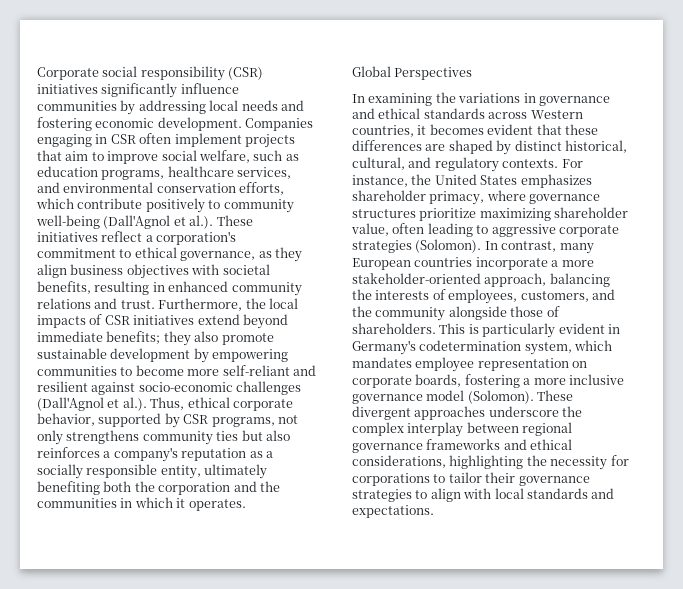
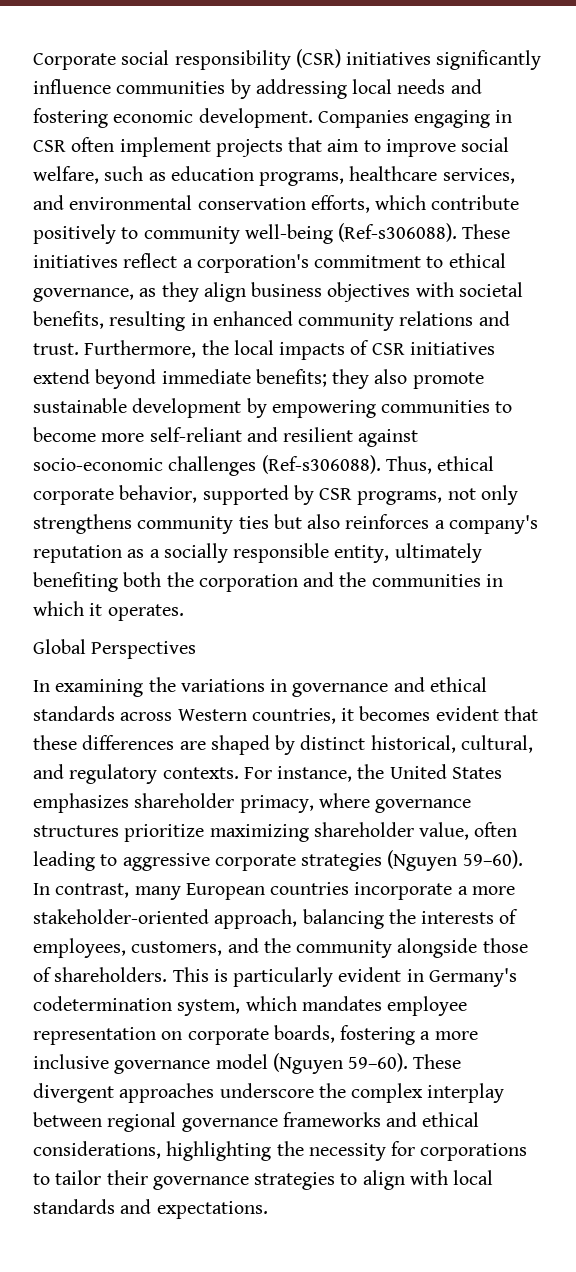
- Companies engaging in CSR often implement projects that aim to improve social welfare, such as education programs, healthcare services, and environmental conservation efforts, which contribute positively to community well-being (Dall'Agnol et al.). These initiatives reflect a corporation's commitment to ethical governance, as they align business objectives with societal benefits, resulting in enhanced community relations and trust.
+ Companies engaging in CSR often implement projects that aim to improve social welfare, such as education programs, healthcare services, and environmental conservation efforts, which contribute positively to community well-being (Ref-s306088). These initiatives reflect a corporation's commitment to ethical governance, as they align business objectives with societal benefits, resulting in enhanced community relations and trust.
- they also promote sustainable development by empowering communities to become more self-reliant and resilient against socio-economic challenges (Dall'Agnol et al.). Thus, ethical corporate behavior, supported by CSR programs, not only strengthens community ties but also reinforces a company's reputation as a socially responsible entity, ultimately benefiting both the corporation and the communities in which it operates.
+ they also promote sustainable development by empowering communities to become more self-reliant and resilient against socio-economic challenges (Ref-s306088). Thus, ethical corporate behavior, supported by CSR programs, not only strengthens community ties but also reinforces a company's reputation as a socially responsible entity, ultimately benefiting both the corporation and the communities in which it operates.
- For instance, the United States emphasizes shareholder primacy, where governance structures prioritize maximizing shareholder value, often leading to aggressive corporate strategies (Solomon).
+ For instance, the United States emphasizes shareholder primacy, where governance structures prioritize maximizing shareholder value, often leading to aggressive corporate strategies (Nguyen 59–60).
- This is particularly evident in Germany's codetermination system, which mandates employee representation on corporate boards, fostering a more inclusive governance model (Solomon).
+ This is particularly evident in Germany's codetermination system, which mandates employee representation on corporate boards, fostering a more inclusive governance model (Nguyen 59–60).

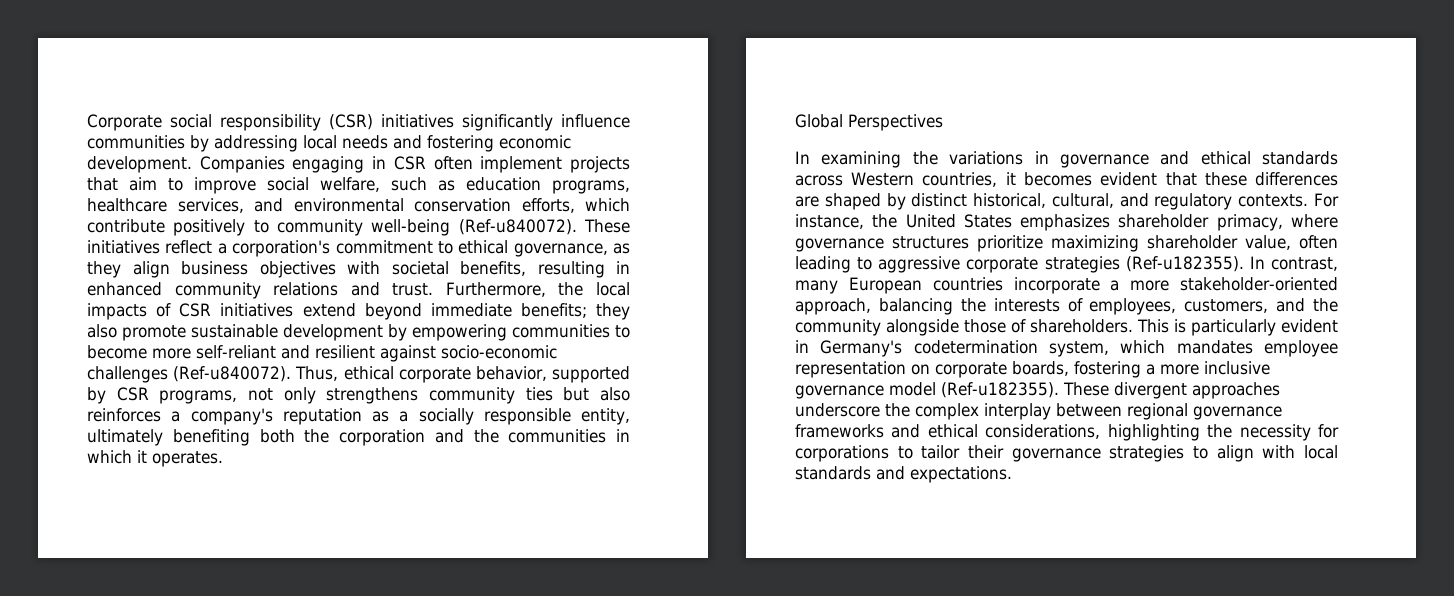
- Companies engaging in CSR often implement projects that aim to improve social welfare, such as education programs, healthcare services, and environmental conservation efforts, which contribute positively to community well-being (Ref-s306088).
+ Companies engaging in CSR often implement projects that aim to improve social welfare, such as education programs, healthcare services, and environmental conservation efforts, which contribute positively to community well-being (Ref-u840072).
- Furthermore, the local impacts of CSR initiatives extend beyond immediate benefits; they also promote sustainable development by empowering communities to become more self-reliant and resilient against socio-economic challenges (Ref-s306088).
+ Furthermore, the local impacts of CSR initiatives extend beyond immediate benefits; they also promote sustainable development by empowering communities to become more self-reliant and resilient against socio-economic challenges (Ref-u840072).
- For instance, the United States emphasizes shareholder primacy, where governance structures prioritize maximizing shareholder value, often leading to aggressive corporate strategies (Nguyen 59–60).
+ For instance, the United States emphasizes shareholder primacy, where governance structures prioritize maximizing shareholder value, often leading to aggressive corporate strategies (Ref-u182355).
- This is particularly evident in Germany's codetermination system, which mandates employee representation on corporate boards, fostering a more inclusive governance model (Nguyen 59–60).
+ This is particularly evident in Germany's codetermination system, which mandates employee representation on corporate boards, fostering a more inclusive governance model (Ref-u182355).

